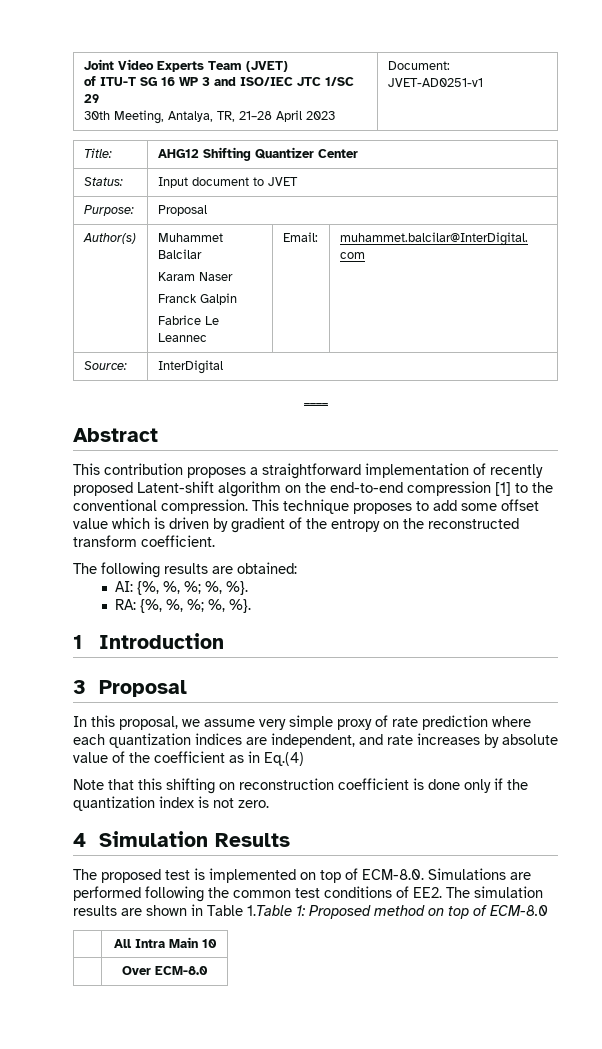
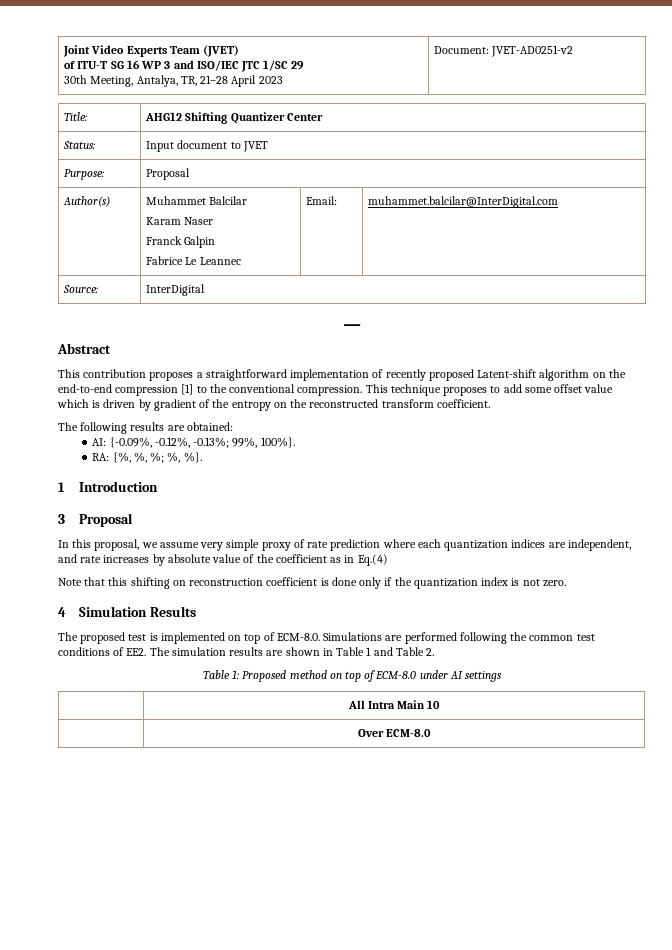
  Joint Video Experts Team (JVET)
  of ITU-T SG 16 WP 3 and ISO/IEC JTC 1/SC 29
- 30th Meeting, Antalya, TR, 21–28 April 2023 | Document: JVET-AD0251-v1
+ 30th Meeting, Antalya, TR, 21–28 April 2023 | Document: JVET-AD0251-v2
- AI: {%, %, %; %, %}.
+ AI: {-0.09%, -0.12%, -0.13%; 99%, 100%}.
- The proposed test is implemented on top of ECM-8.0. Simulations are performed following the common test conditions of EE2. The simulation results are shown in Table 1.Table 1: Proposed method on top of ECM-8.0
+ The proposed test is implemented on top of ECM-8.0. Simulations are performed following the common test conditions of EE2. The simulation results are shown in Table 1 and Table 2.
+ Table 1: Proposed method on top of ECM-8.0 under AI settings

